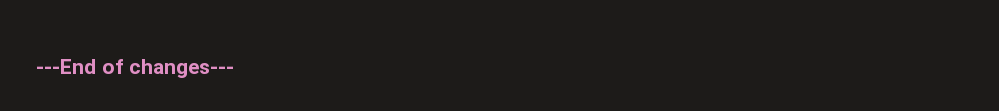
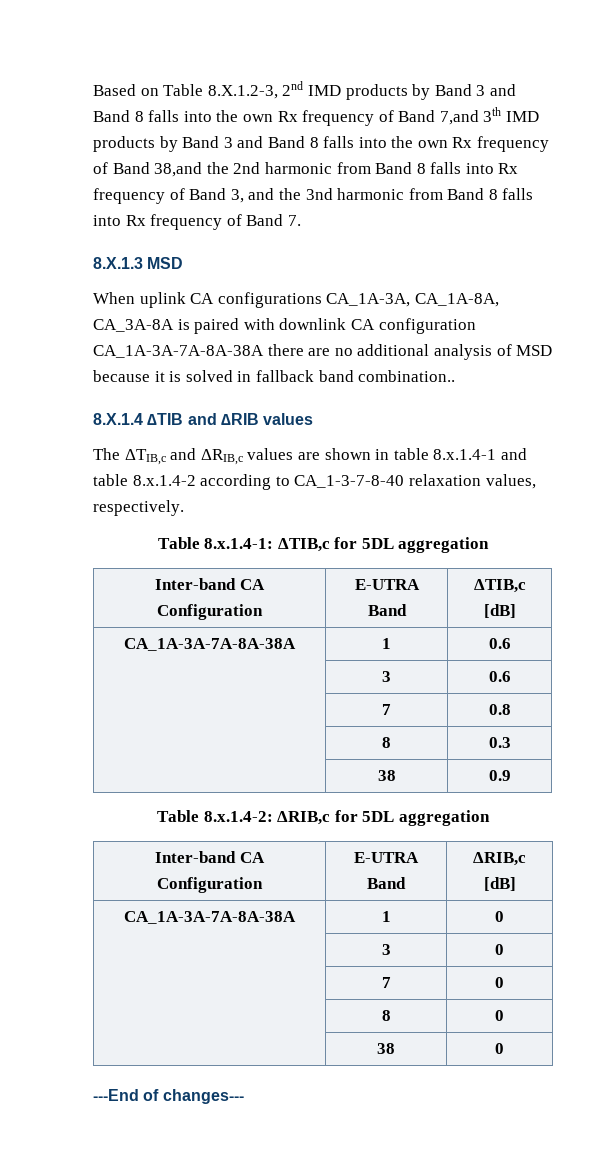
+ Based on Table 8.X.1.2-3, 2nd IMD products by Band 3 and Band 8 falls into the own Rx frequency of Band 7,and 3th IMD products by Band 3 and Band 8 falls into the own Rx frequency of Band 38,and the 2nd harmonic from Band 8 falls into Rx frequency of Band 3, and the 3nd harmonic from Band 8 falls into Rx frequency of Band 7.
+ 8.X.1.3 MSD
+ When uplink CA configurations CA_1A-3A, CA_1A-8A, CA_3A-8A is paired with downlink CA configuration CA_1A-3A-7A-8A-38A there are no additional analysis of MSD because it is solved in fallback band combination..
+ 8.X.1.4 ∆TIB and ∆RIB values
+ The ΔTIB,c and ΔRIB,c values are shown in table 8.x.1.4-1 and table 8.x.1.4-2 according to CA_1-3-7-8-40 relaxation values, respectively.
+ Table 8.x.1.4-1: ΔTIB,c for 5DL aggregation
+ Inter-band CA Configuration | E-UTRA Band | ΔTIB,c [dB]
+ CA_1A-3A-7A-8A-38A | 1 | 0.6
+ | 3 | 0.6
+ | 7 | 0.8
+ | 8 | 0.3
+ | 38 | 0.9
+ Table 8.x.1.4-2: ΔRIB,c for 5DL aggregation
+ Inter-band CA Configuration | E-UTRA Band | ΔRIB,c [dB]
+ CA_1A-3A-7A-8A-38A | 1 | 0
+ | 3 | 0
+ | 7 | 0
+ | 8 | 0
+ | 38 | 0

